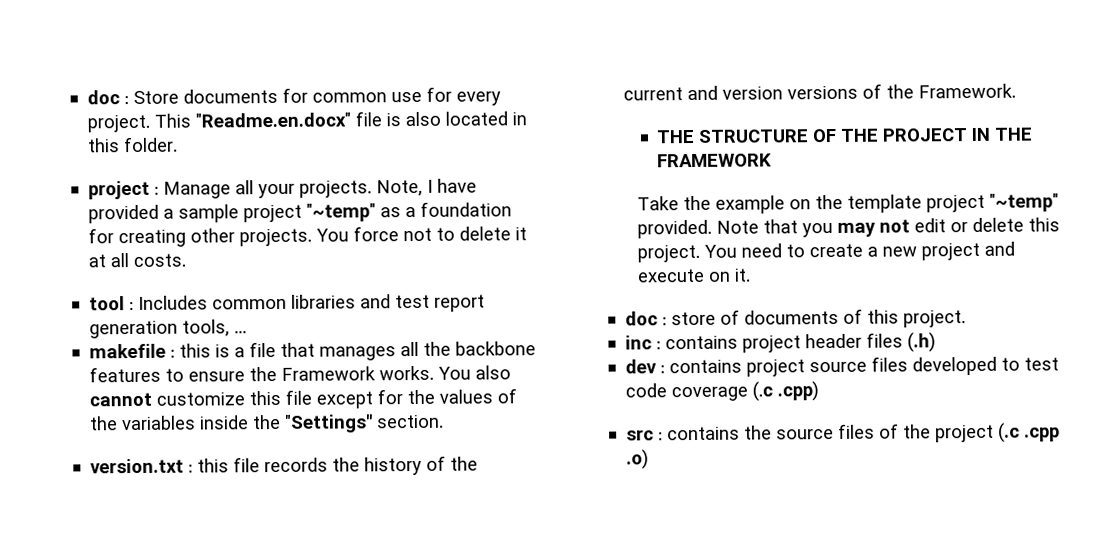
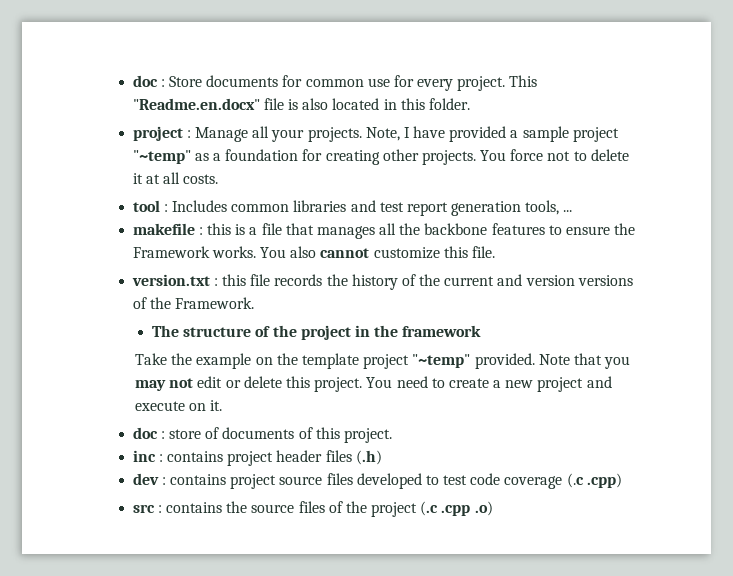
- You also cannot customize this file except for the values of the variables inside the "Settings" section.
+ You also cannot customize this file.
- THE STRUCTURE OF THE PROJECT IN THE FRAMEWORK
+ The structure of the project in the framework

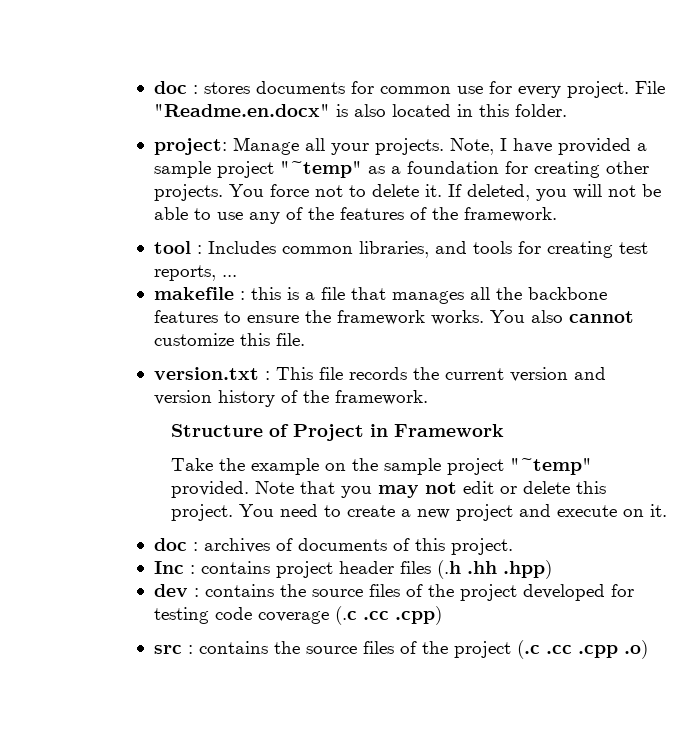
- doc : Store documents for common use for every project.
+ doc : stores documents for common use for every project.
- This "Readme.en.docx" file is also located in this folder.
+ File "Readme.en.docx" is also located in this folder.
- project : Manage all your projects.
+ project: Manage all your projects.
- You force not to delete it at all costs.
- tool : Includes common libraries and test report generation tools, ...
+ You force not to delete it. If deleted, you will not be able to use any of the features of the framework.
+ tool : Includes common libraries, and tools for creating test reports, ...
- makefile : this is a file that manages all the backbone features to ensure the Framework works.
+ makefile : this is a file that manages all the backbone features to ensure the framework works.
- version.txt : this file records the history of the current and version versions of the Framework.
- The structure of the project in the framework
+ version.txt : This file records the current version and version history of the framework.
+ Structure of Project in Framework
- Take the example on the template project "~temp" provided.
+ Take the example on the sample project "~temp" provided.
- doc : store of documents of this project.
+ doc : archives of documents of this project.
- inc : contains project header files (.h)
+ Inc : contains project header files (.h .hh .hpp)
- dev : contains project source files developed to test code coverage (.c .cpp)
+ dev : contains the source files of the project developed for testing code coverage (.c .cc .cpp)
- src : contains the source files of the project (.c .cpp .o)
+ src : contains the source files of the project (.c .cc .cpp .o)

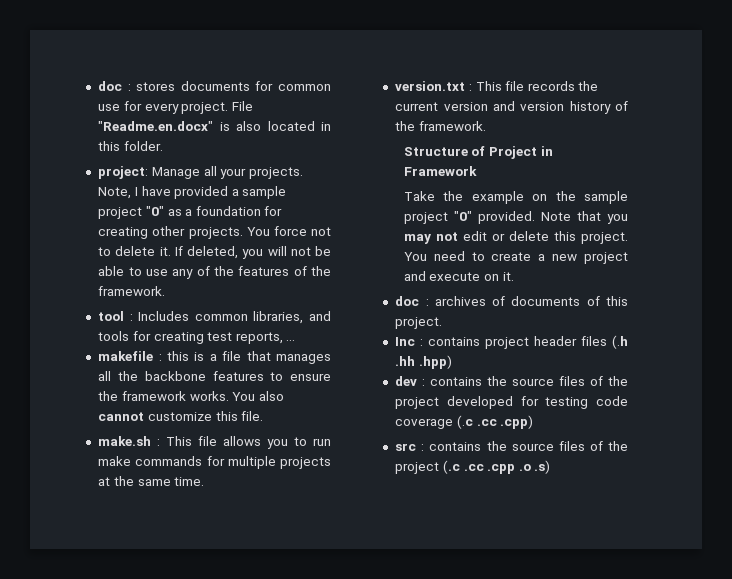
- Note, I have provided a sample project "~temp" as a foundation for creating other projects.
+ Note, I have provided a sample project "0" as a foundation for creating other projects.
+ make.sh : This file allows you to run make commands for multiple projects at the same time.
- Take the example on the sample project "~temp" provided.
+ Take the example on the sample project "0" provided.
- src : contains the source files of the project (.c .cc .cpp .o)
+ src : contains the source files of the project (.c .cc .cpp .o .s)

